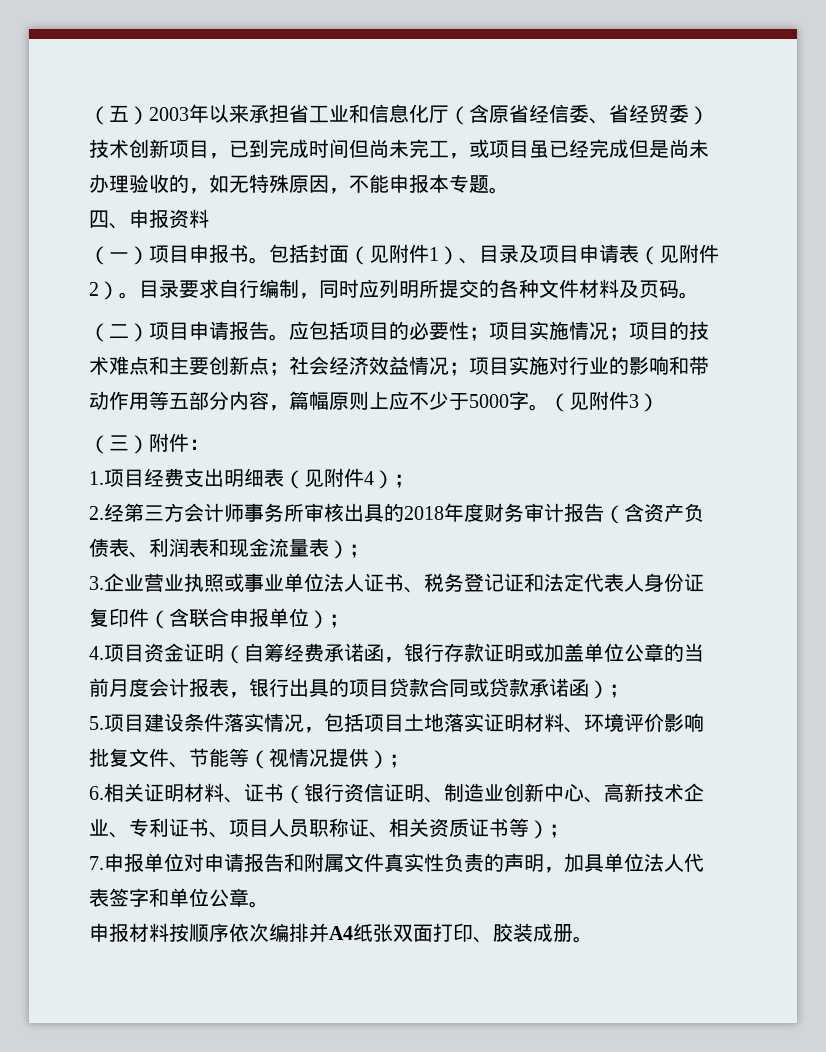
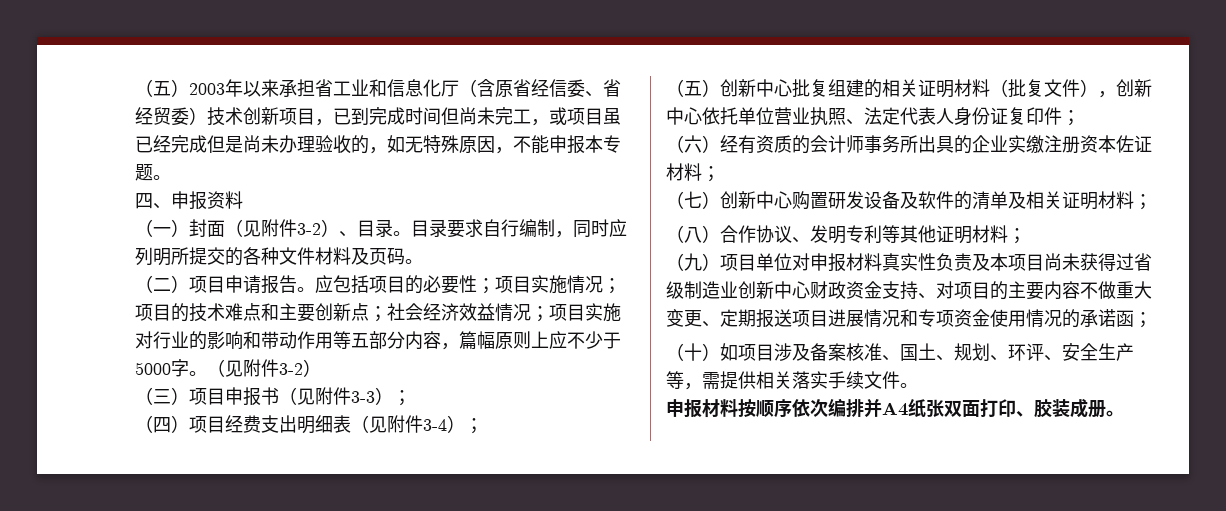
- （一）项目申报书。包括封面（见附件1）、目录及项目申请表（见附件2）。
+ （一）封面（见附件3-2）、目录。
- 应包括项目的必要性；项目实施情况；项目的技术难点和主要创新点；社会经济效益情况；项目实施对行业的影响和带动作用等五部分内容，篇幅原则上应不少于5000字。（见附件3）
+ 应包括项目的必要性；项目实施情况；项目的技术难点和主要创新点；社会经济效益情况；项目实施对行业的影响和带动作用等五部分内容，篇幅原则上应不少于5000字。（见附件3-2）
- （三）附件：
- 1.项目经费支出明细表（见附件4）；
- 2.经第三方会计师事务所审核出具的2018年度财务审计报告（含资产负债表、利润表和现金流量表）；
- 3.企业营业执照或事业单位法人证书、税务登记证和法定代表人身份证复印件（含联合申报单位）；
- 4.项目资金证明（自筹经费承诺函，银行存款证明或加盖单位公章的当前月度会计报表，银行出具的项目贷款合同或贷款承诺函）；
- 5.项目建设条件落实情况，包括项目土地落实证明材料、环境评价影响批复文件、节能等（视情况提供）；
- 6.相关证明材料、证书（银行资信证明、制造业创新中心、高新技术企业、专利证书、项目人员职称证、相关资质证书等）；
- 7.申报单位对申请报告和附属文件真实性负责的声明，加具单位法人代表签字和单位公章。
+ （三）项目申报书（见附件3-3）；
+ （四）项目经费支出明细表（见附件3-4）；
+ （五）创新中心批复组建的相关证明材料（批复文件），创新中心依托单位营业执照、法定代表人身份证复印件；
+ （六）经有资质的会计师事务所出具的企业实缴注册资本佐证材料；
+ （七）创新中心购置研发设备及软件的清单及相关证明材料；
+ （八）合作协议、发明专利等其他证明材料；
+ （九）项目单位对申报材料真实性负责及本项目尚未获得过省级制造业创新中心财政资金支持、对项目的主要内容不做重大变更、定期报送项目进展情况和专项资金使用情况的承诺函；
+ （十）如项目涉及备案核准、国土、规划、环评、安全生产等，需提供相关落实手续文件。

